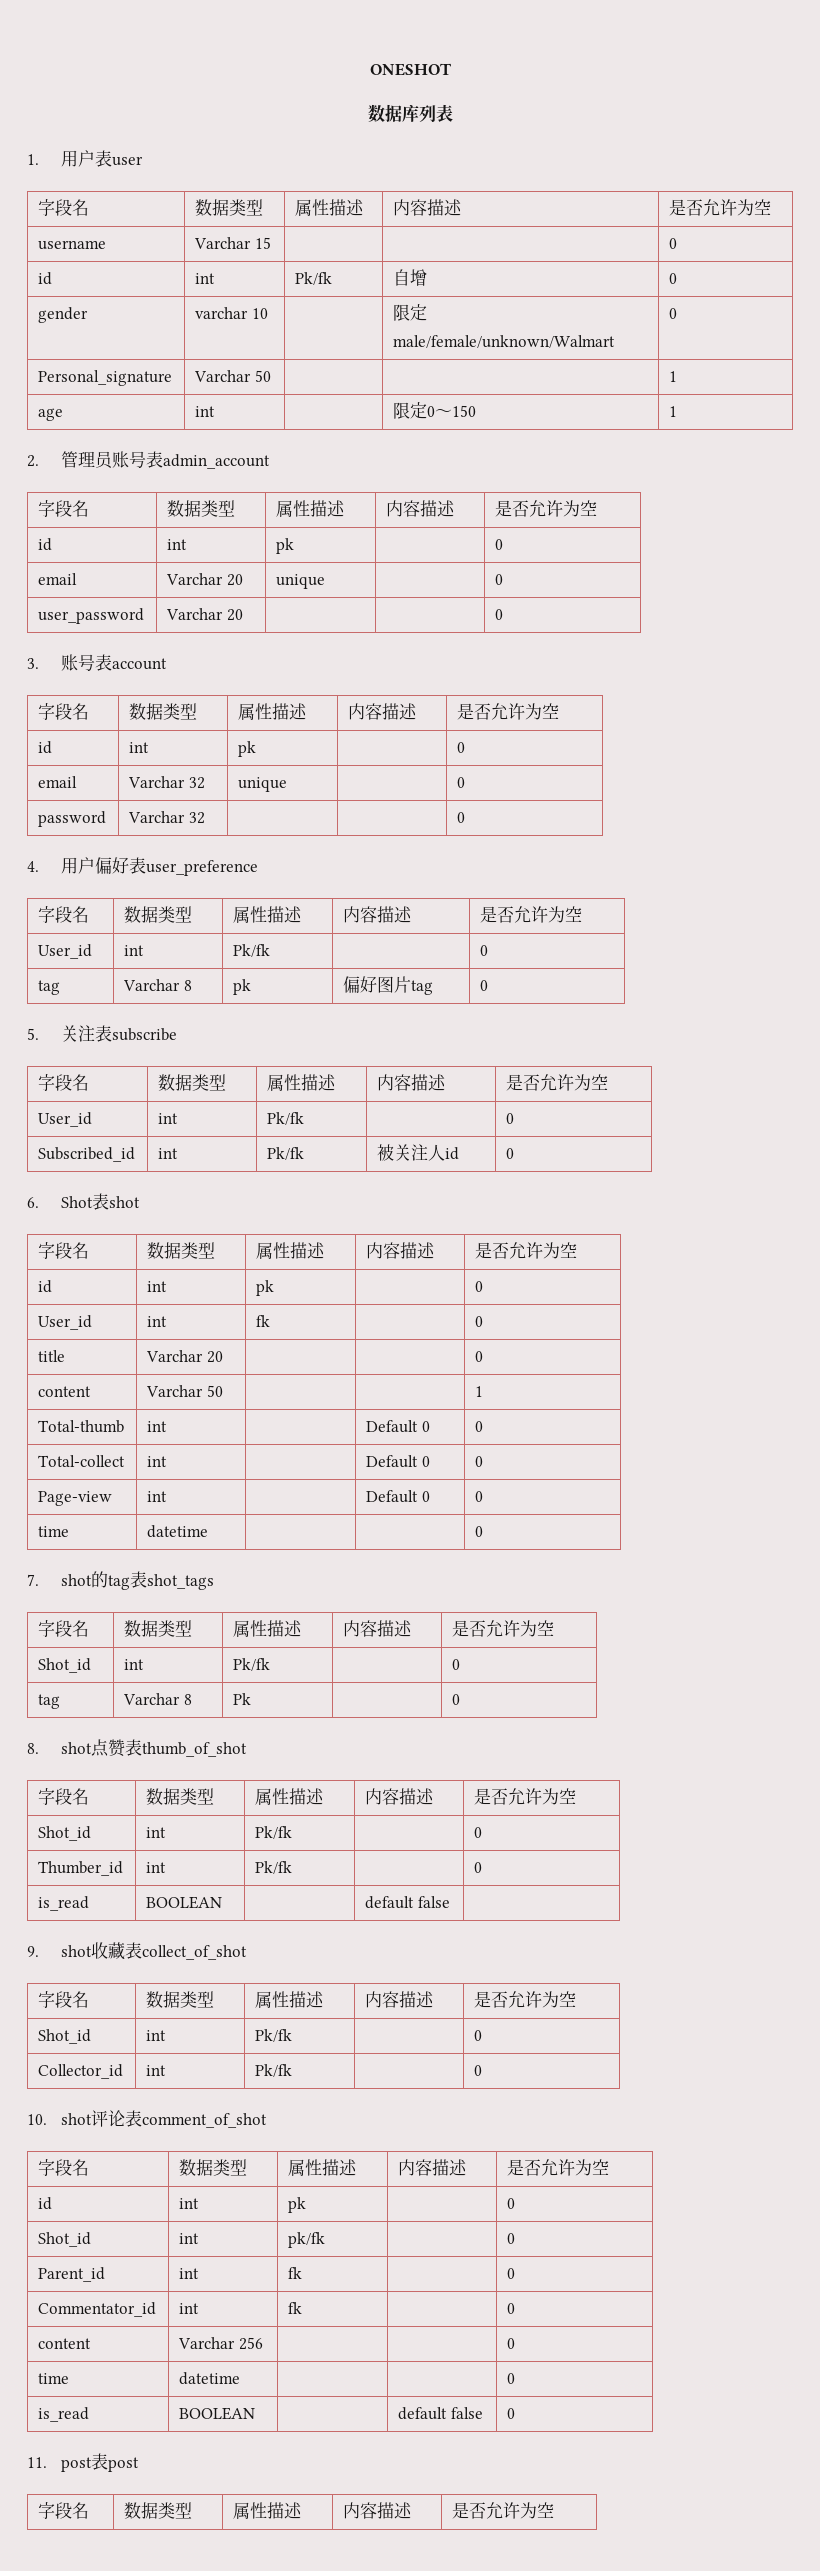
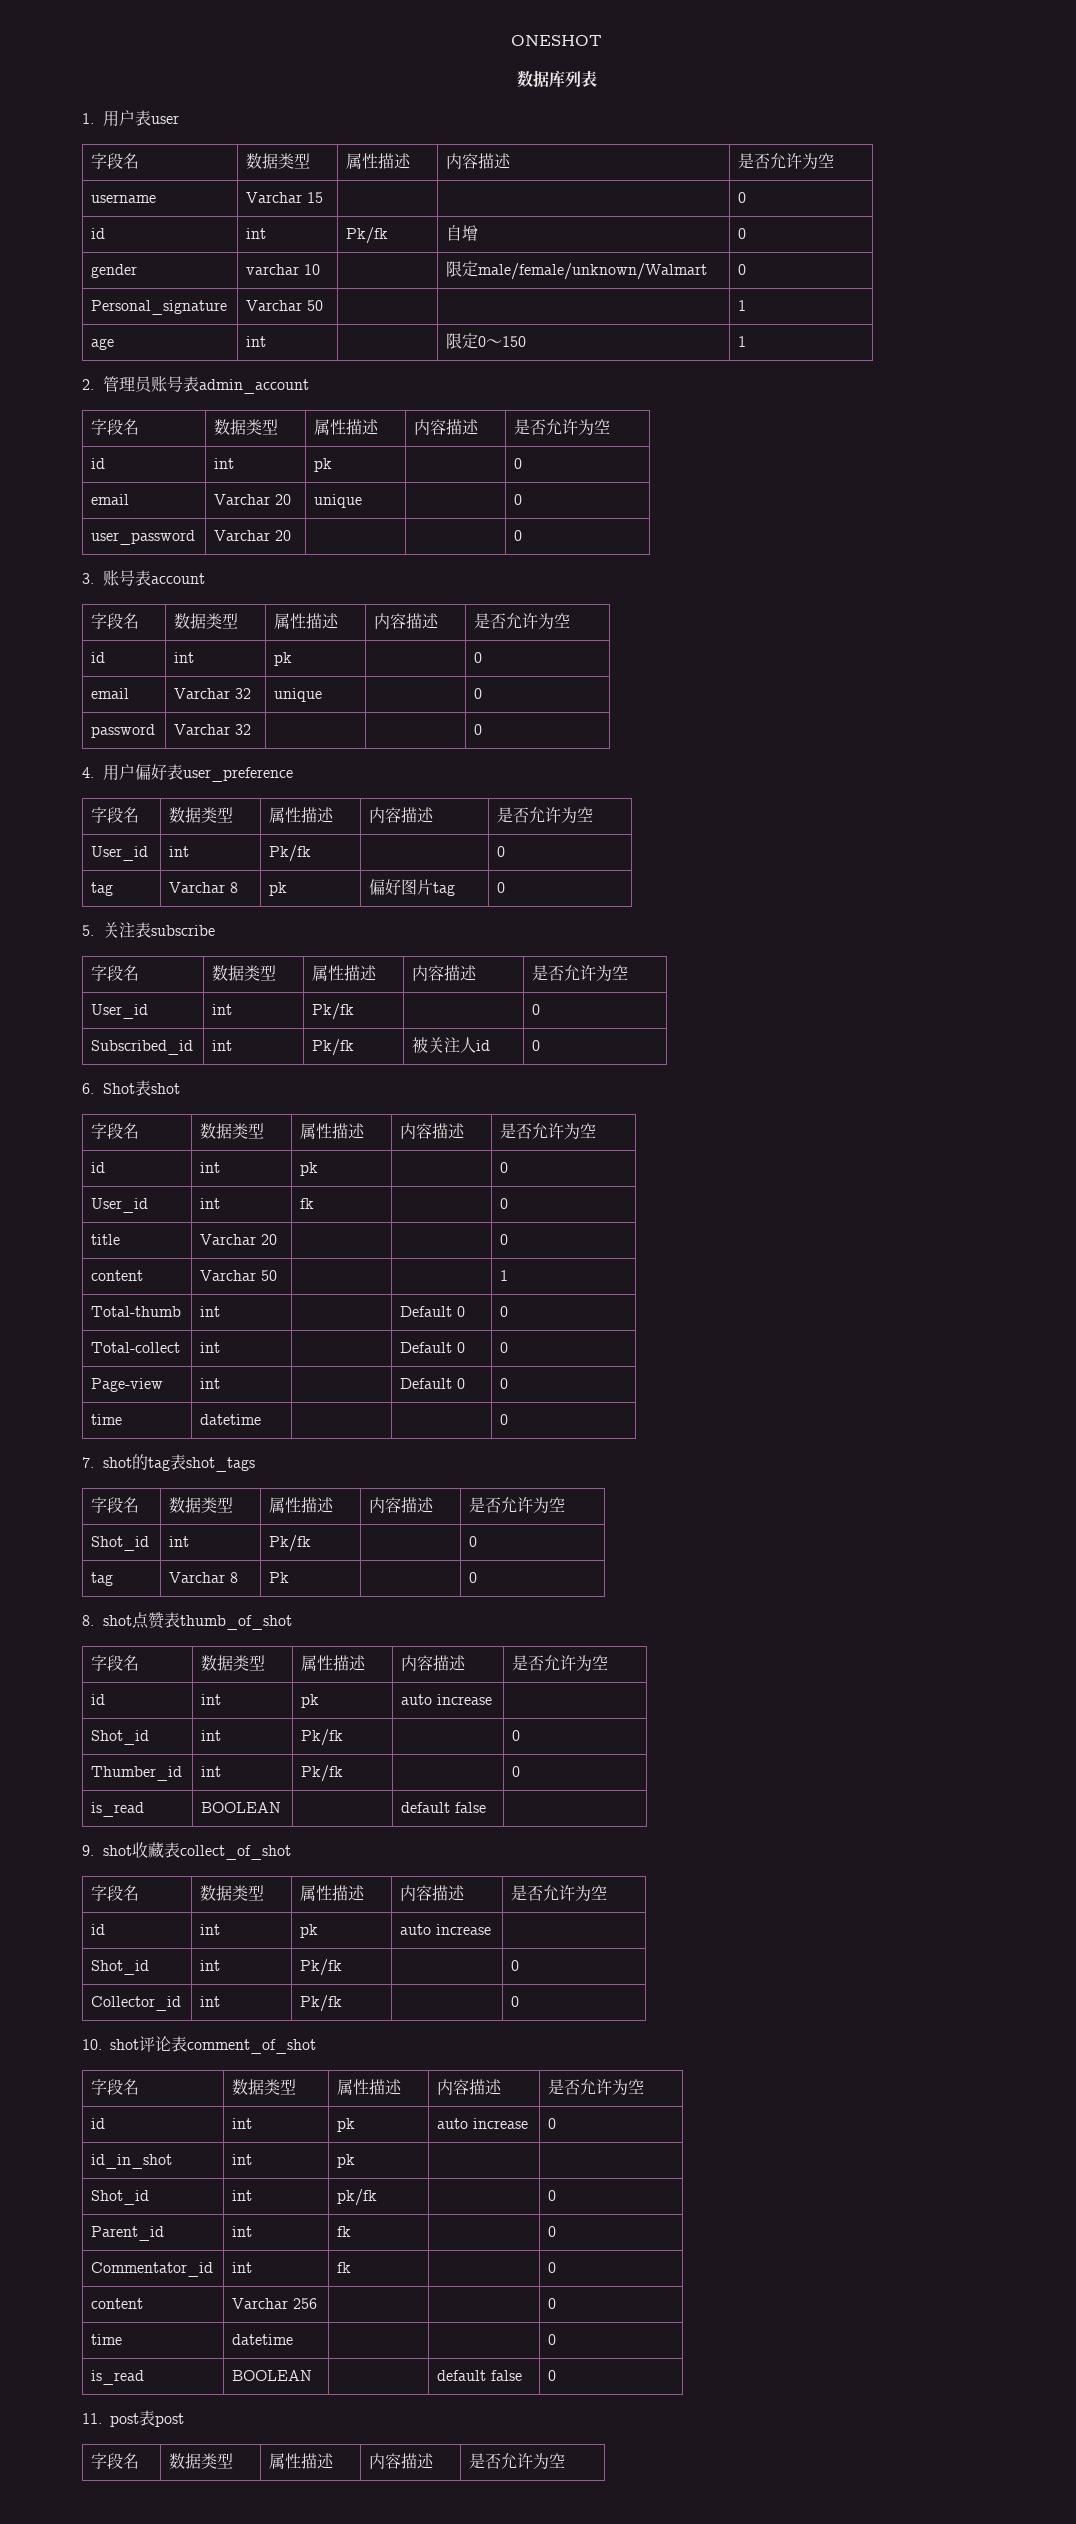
  8. shot点赞表thumb_of_shot
  字段名 | 数据类型 | 属性描述 | 内容描述 | 是否允许为空
+ id | int | pk | auto increase |
  9. shot收藏表collect_of_shot
  字段名 | 数据类型 | 属性描述 | 内容描述 | 是否允许为空
+ id | int | pk | auto increase |
  10. shot评论表comment_of_shot
  字段名 | 数据类型 | 属性描述 | 内容描述 | 是否允许为空
- id | int | pk | | 0
+ id | int | pk | auto increase | 0
+ id_in_shot | int | pk | |

